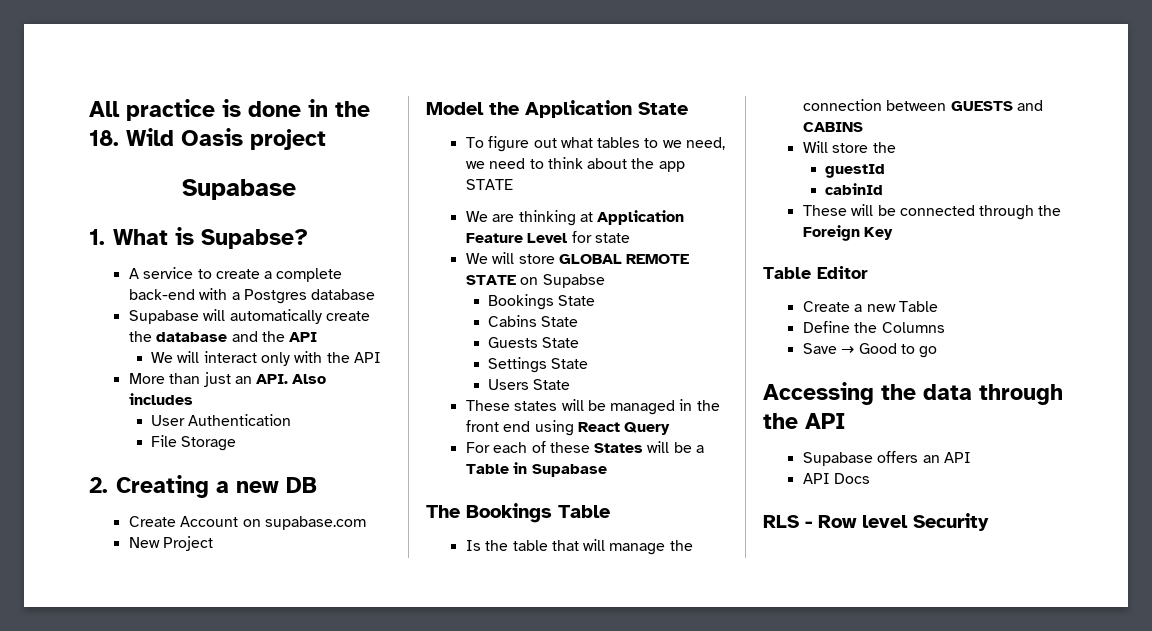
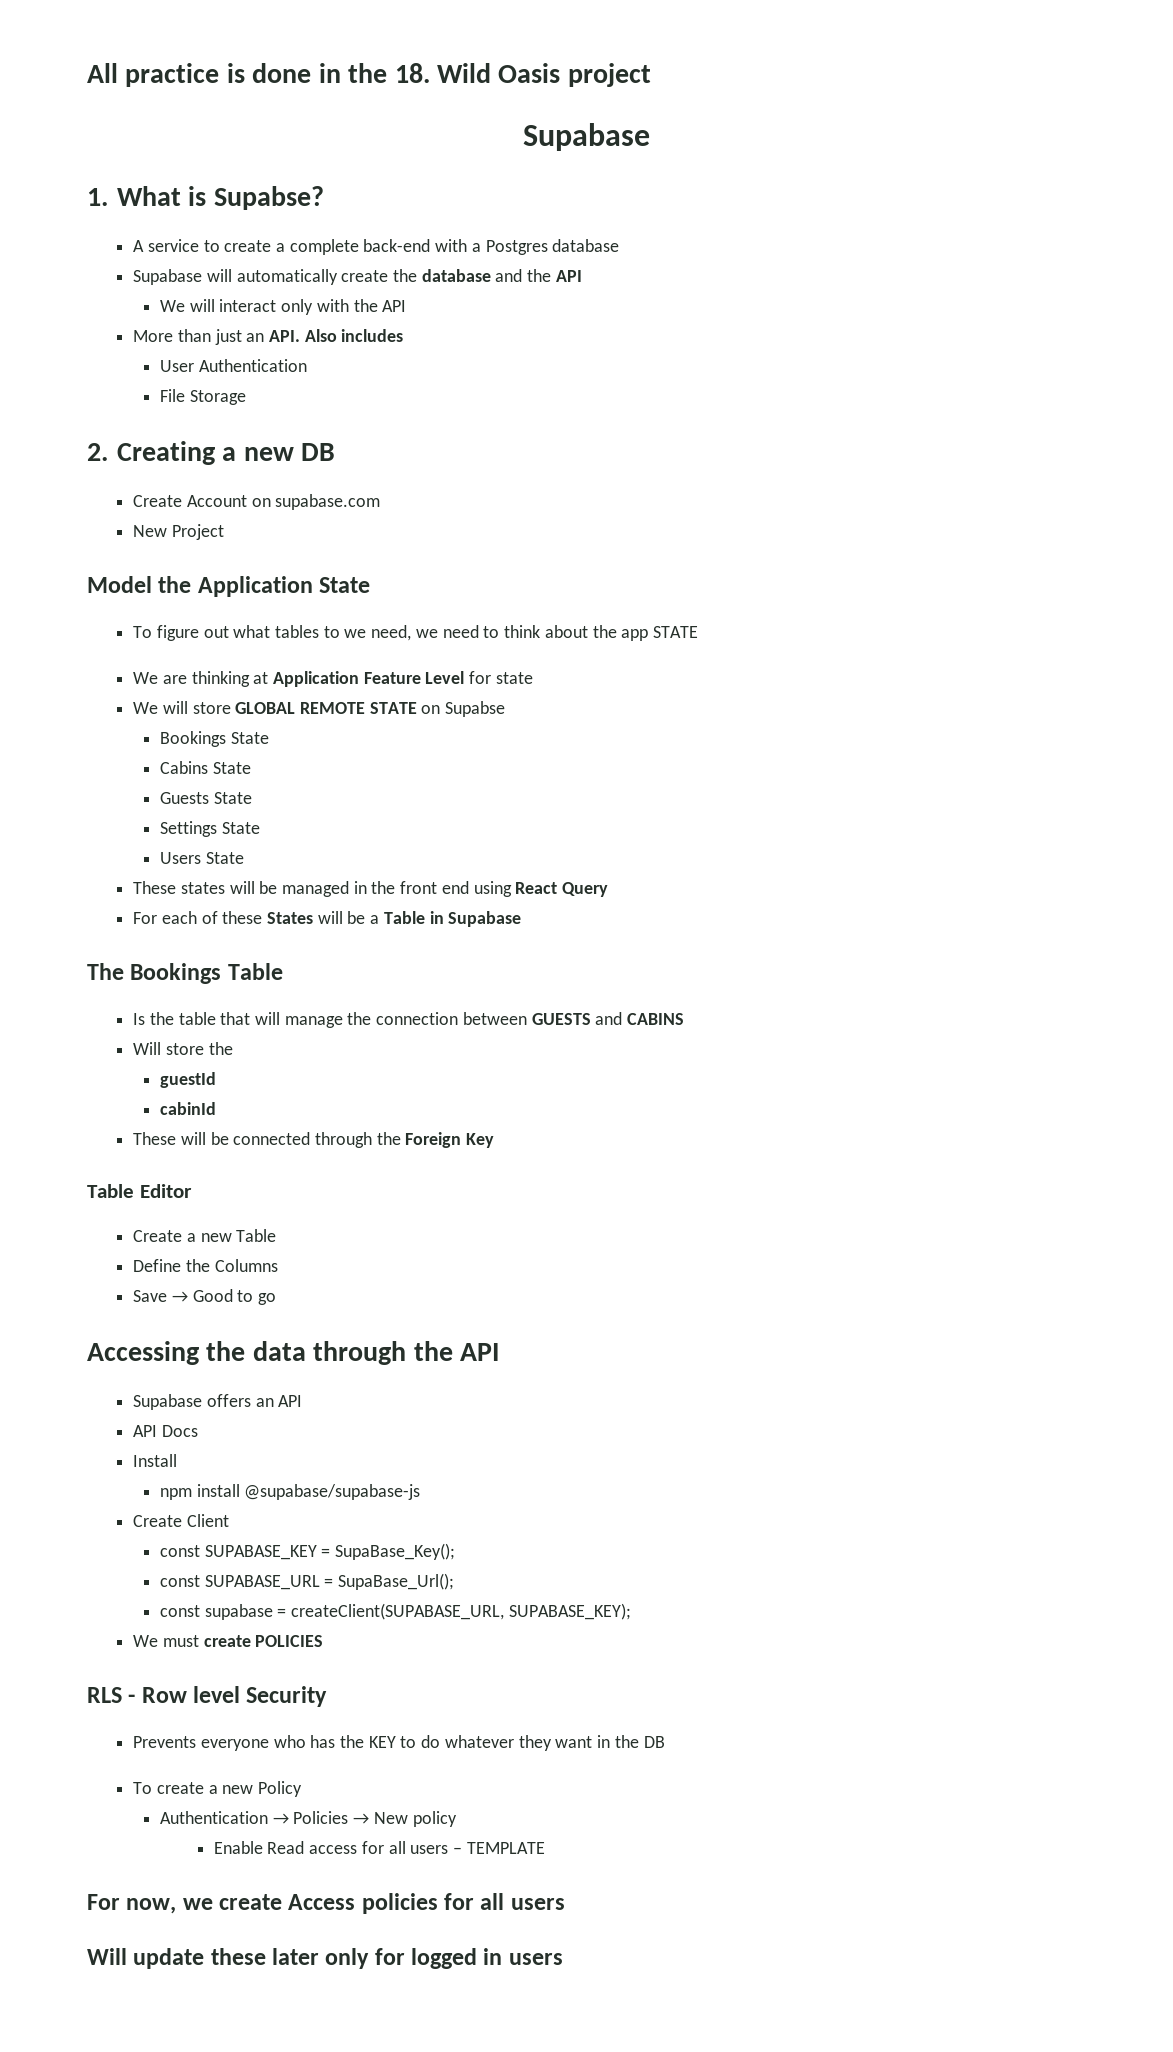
+ Install
+ npm install @supabase/supabase-js
+ Create Client
+ const SUPABASE_KEY = SupaBase_Key();
+ const SUPABASE_URL = SupaBase_Url();
+ const supabase = createClient(SUPABASE_URL, SUPABASE_KEY);
+ We must create POLICIES
+ Prevents everyone who has the KEY to do whatever they want in the DB
+ To create a new Policy
+ Authentication → Policies → New policy
+ Enable Read access for all users – TEMPLATE
+ For now, we create Access policies for all users
+ Will update these later only for logged in users

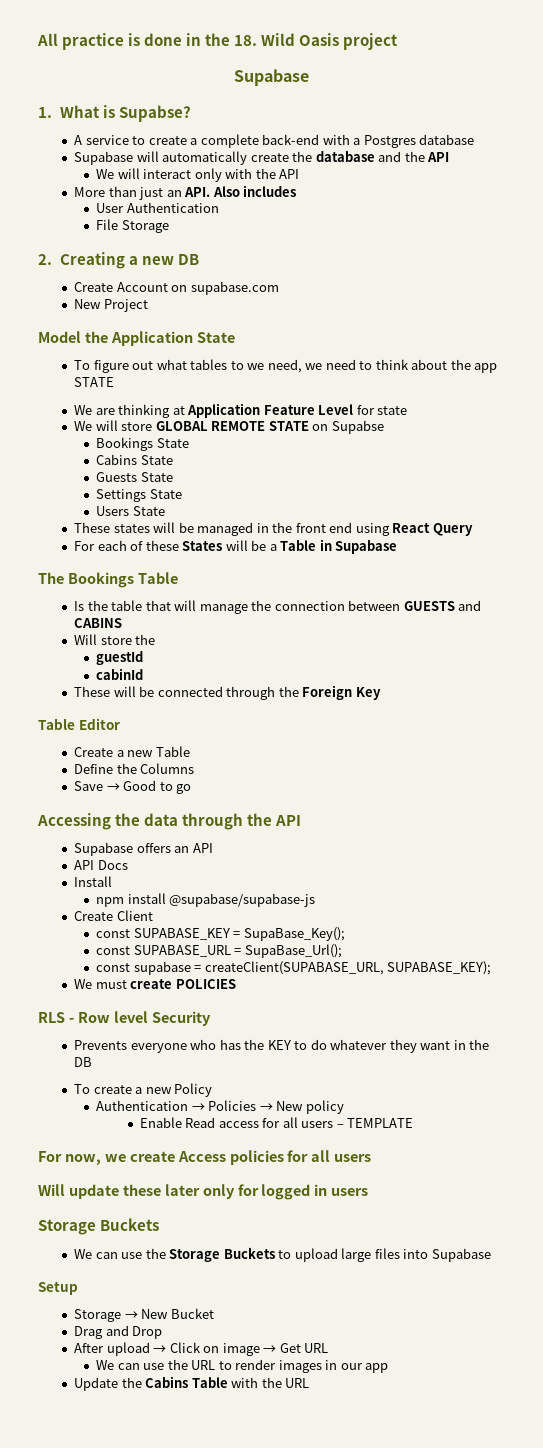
  Will update these later only for logged in users
+ Storage Buckets
+ We can use the Storage Buckets to upload large files into Supabase
+ Setup
+ Storage → New Bucket
+ Drag and Drop
+ After upload → Click on image → Get URL
+ We can use the URL to render images in our app
+ Update the Cabins Table with the URL

